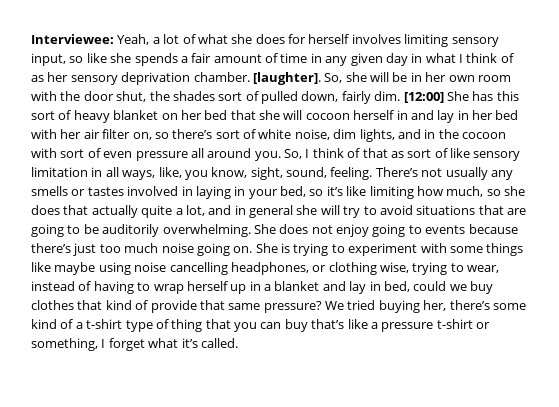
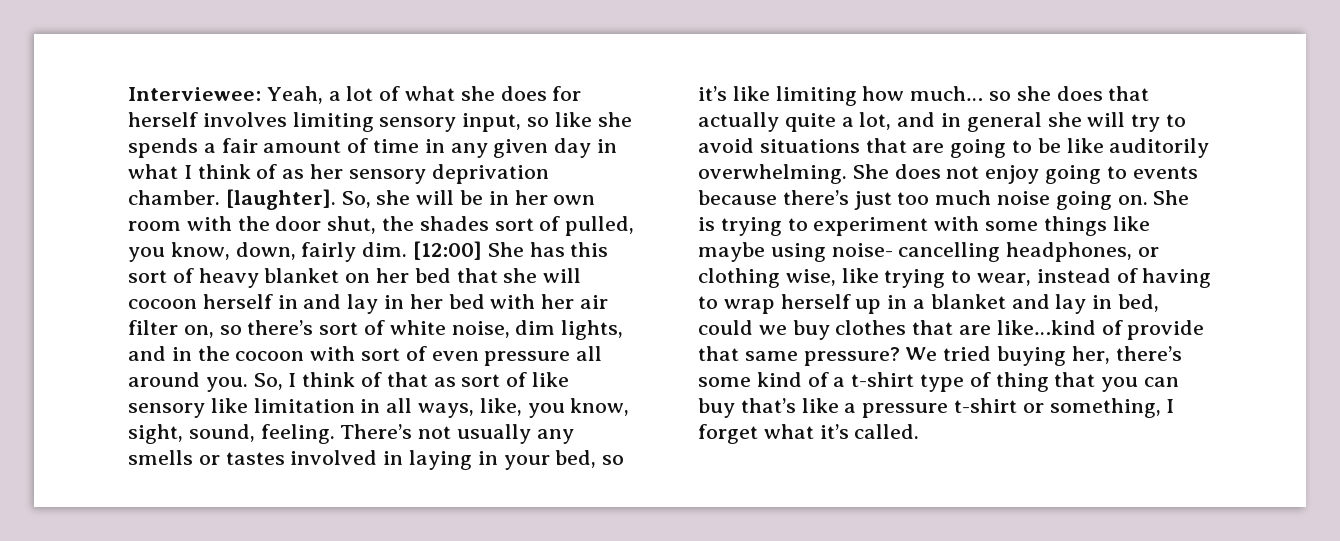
- So, she will be in her own room with the door shut, the shades sort of pulled down, fairly dim.
+ So, she will be in her own room with the door shut, the shades sort of pulled, you know, down, fairly dim.
- So, I think of that as sort of like sensory limitation in all ways, like, you know, sight, sound, feeling.
+ So, I think of that as sort of like sensory like limitation in all ways, like, you know, sight, sound, feeling.
- There’s not usually any smells or tastes involved in laying in your bed, so it’s like limiting how much, so she does that actually quite a lot, and in general she will try to avoid situations that are going to be auditorily overwhelming.
+ There’s not usually any smells or tastes involved in laying in your bed, so it’s like limiting how much… so she does that actually quite a lot, and in general she will try to avoid situations that are going to be like auditorily overwhelming.
- She is trying to experiment with some things like maybe using noise cancelling headphones, or clothing wise, trying to wear, instead of having to wrap herself up in a blanket and lay in bed, could we buy clothes that kind of provide that same pressure?
+ She is trying to experiment with some things like maybe using noise- cancelling headphones, or clothing wise, like trying to wear, instead of having to wrap herself up in a blanket and lay in bed, could we buy clothes that are like…kind of provide that same pressure?

